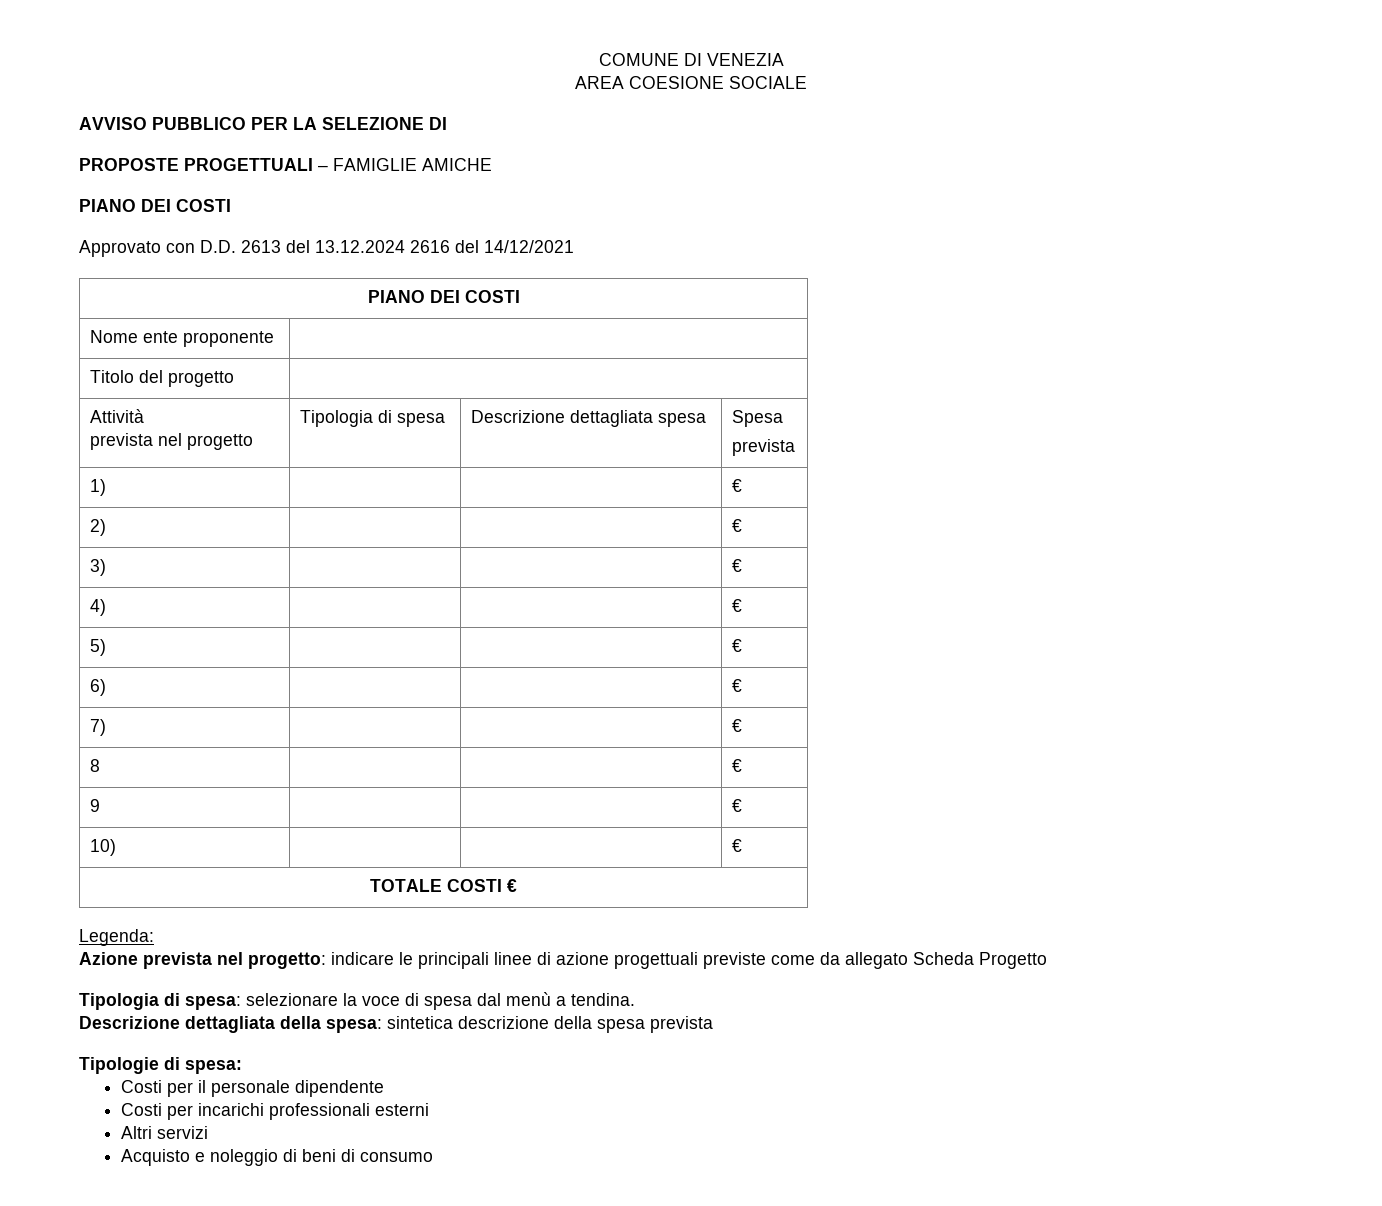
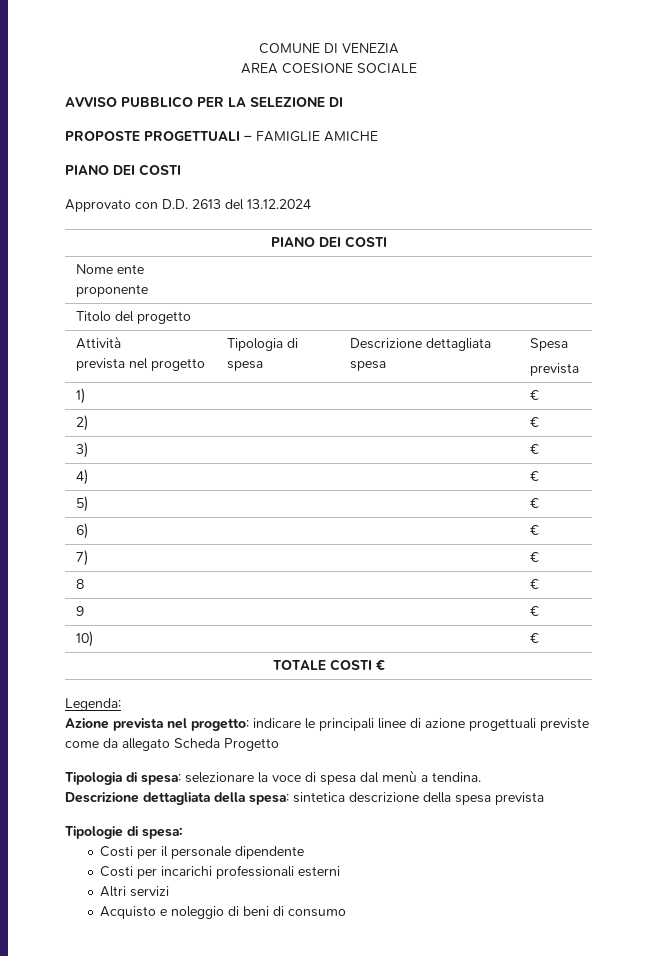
- Approvato con D.D. 2613 del 13.12.2024 2616 del 14/12/2021
+ Approvato con D.D. 2613 del 13.12.2024

